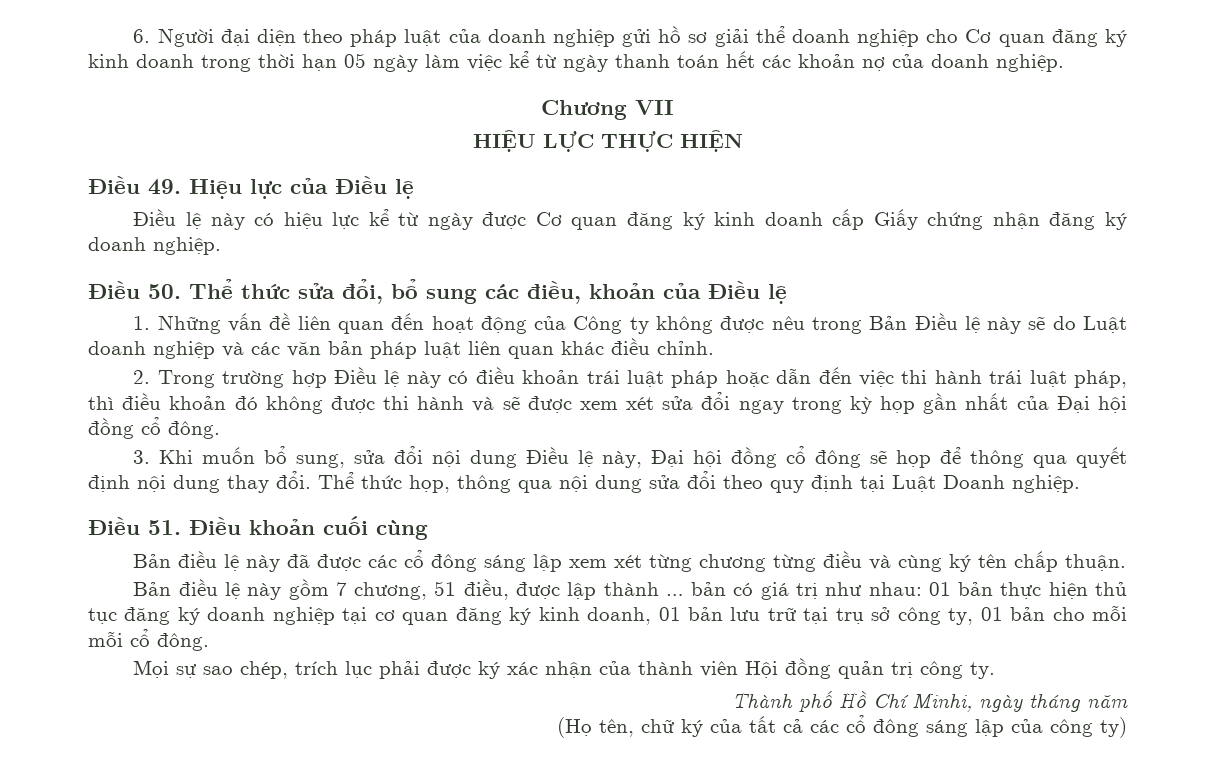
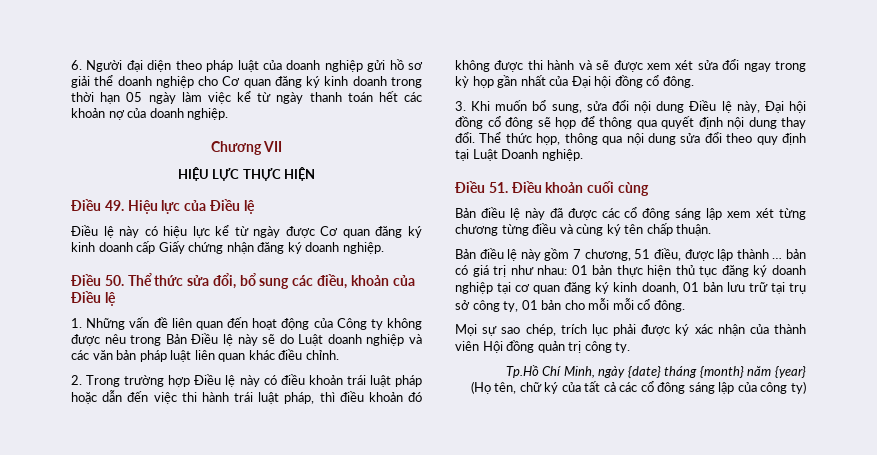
- Thành phố Hồ Chí Minhi, ngày tháng năm
+ Tp.Hồ Chí Minh, ngày {date} tháng {month} năm {year}

